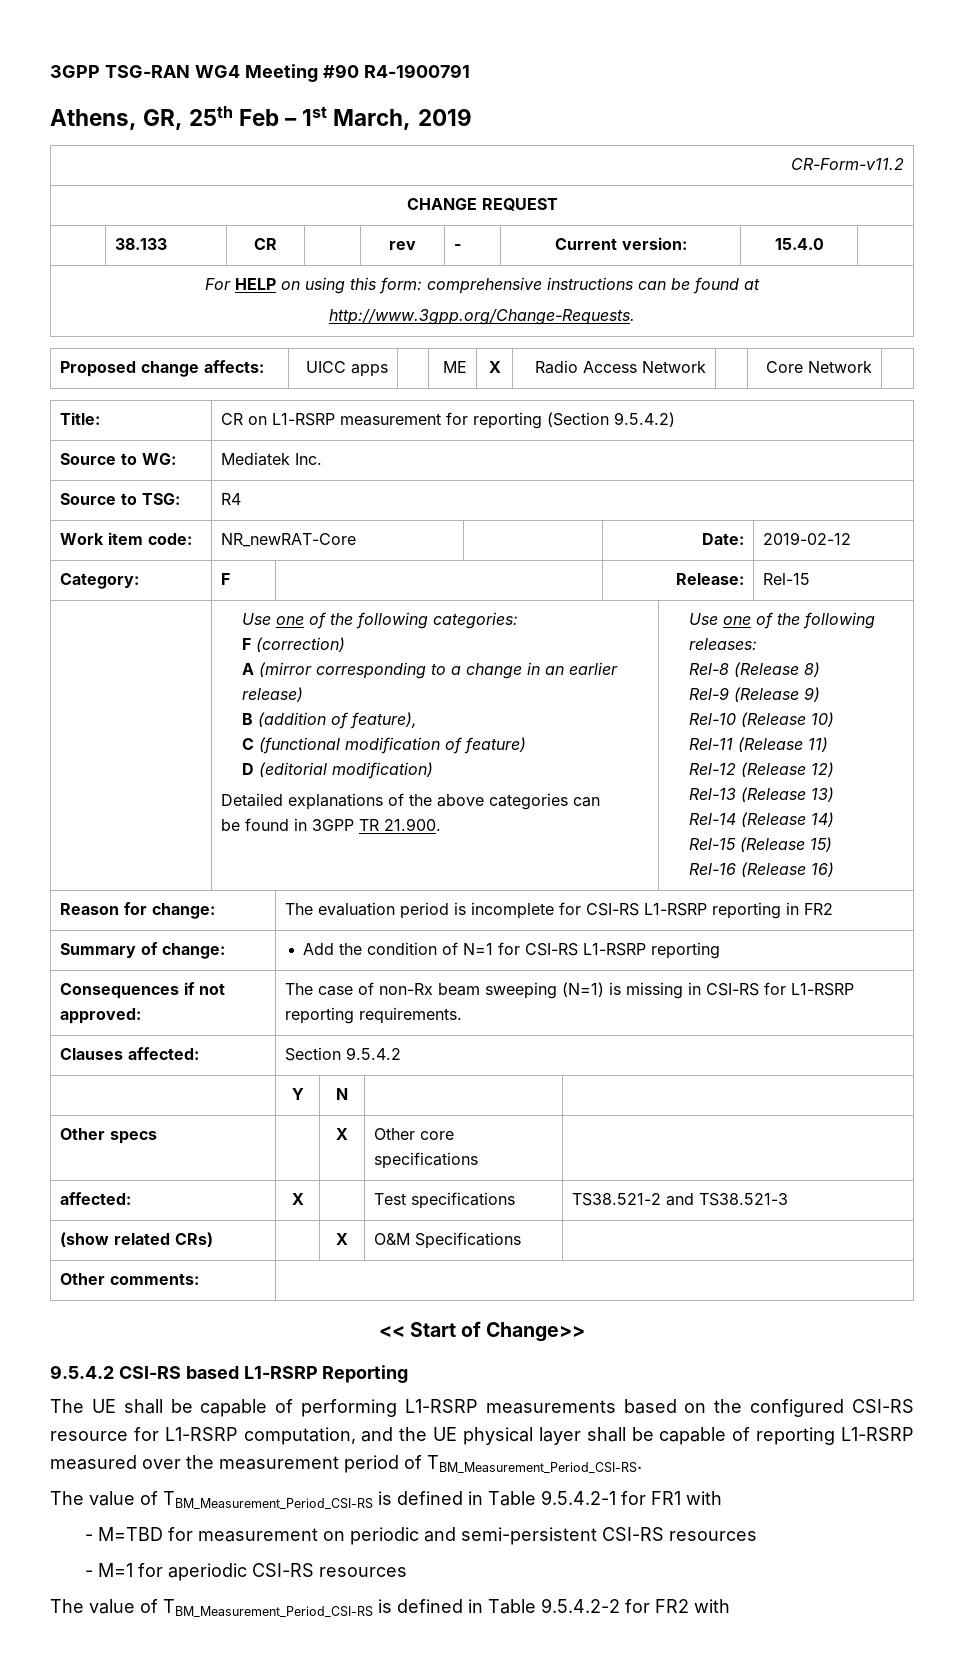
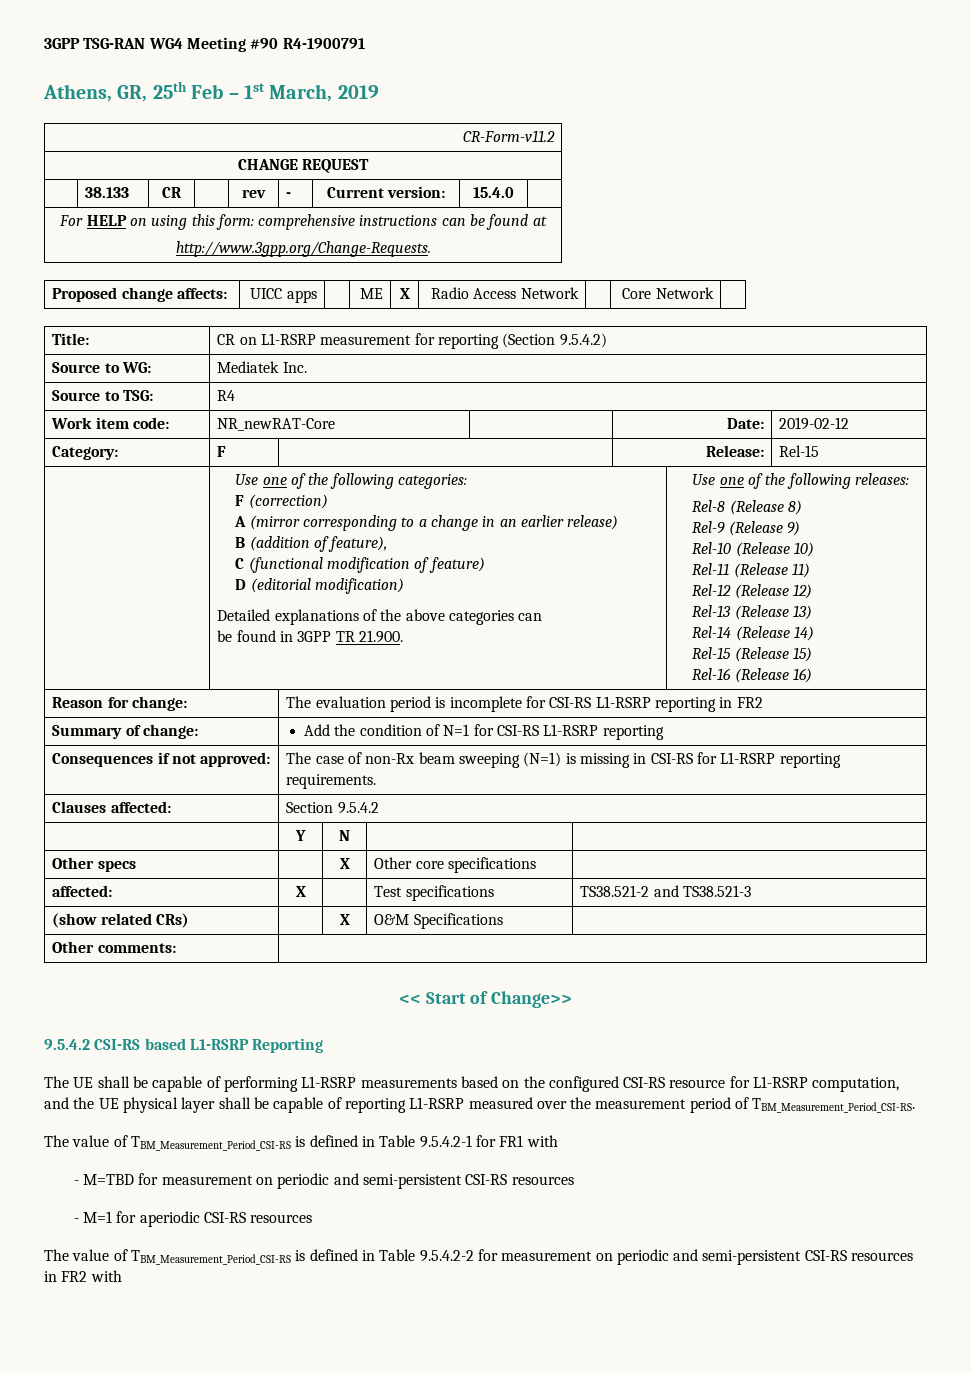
- The value of TBM_Measurement_Period_CSI-RS is defined in Table 9.5.4.2-2 for FR2 with
+ The value of TBM_Measurement_Period_CSI-RS is defined in Table 9.5.4.2-2 for measurement on periodic and semi-persistent CSI-RS resources in FR2 with

